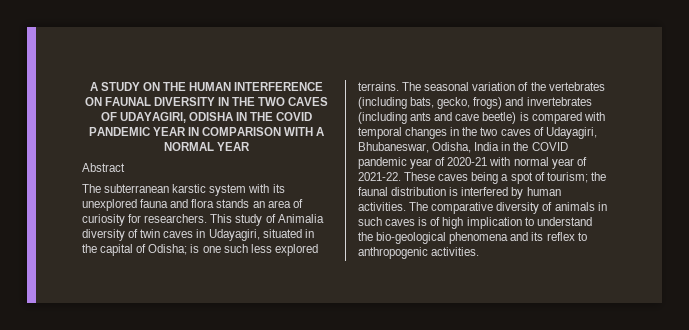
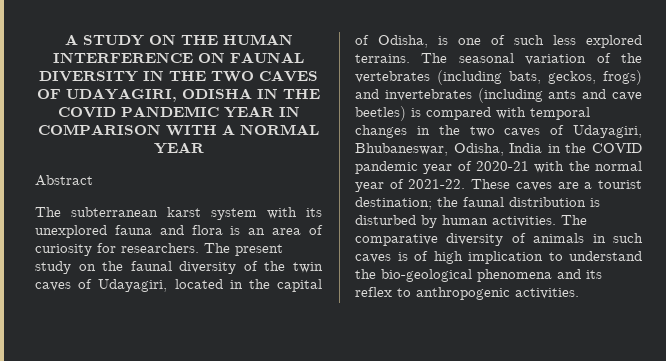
- The subterranean karstic system with its unexplored fauna and flora stands an area of curiosity for researchers.
+ The subterranean karst system with its unexplored fauna and flora is an area of curiosity for researchers.
- This study of Animalia diversity of twin caves in Udayagiri, situated in the capital of Odisha; is one such less explored terrains.
+ The present study on the faunal diversity of the twin caves of Udayagiri, located in the capital of Odisha, is one of such less explored terrains.
- The seasonal variation of the vertebrates (including bats, gecko, frogs) and invertebrates (including ants and cave beetle) is compared with temporal changes in the two caves of Udayagiri, Bhubaneswar, Odisha, India in the COVID pandemic year of 2020-21 with normal year of 2021-22.
+ The seasonal variation of the vertebrates (including bats, geckos, frogs) and invertebrates (including ants and cave beetles) is compared with temporal changes in the two caves of Udayagiri, Bhubaneswar, Odisha, India in the COVID pandemic year of 2020-21 with the normal year of 2021-22.
- These caves being a spot of tourism; the faunal distribution is interfered by human activities.
+ These caves are a tourist destination; the faunal distribution is disturbed by human activities.

